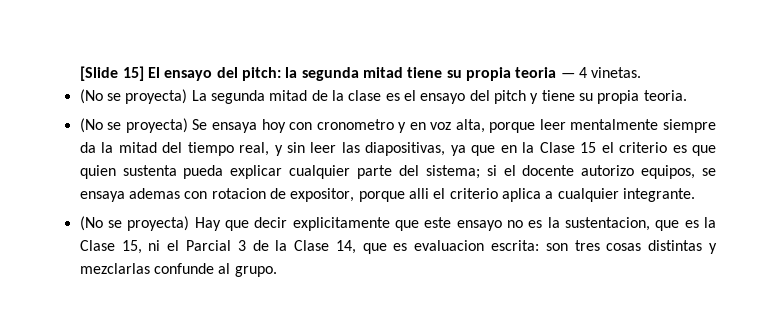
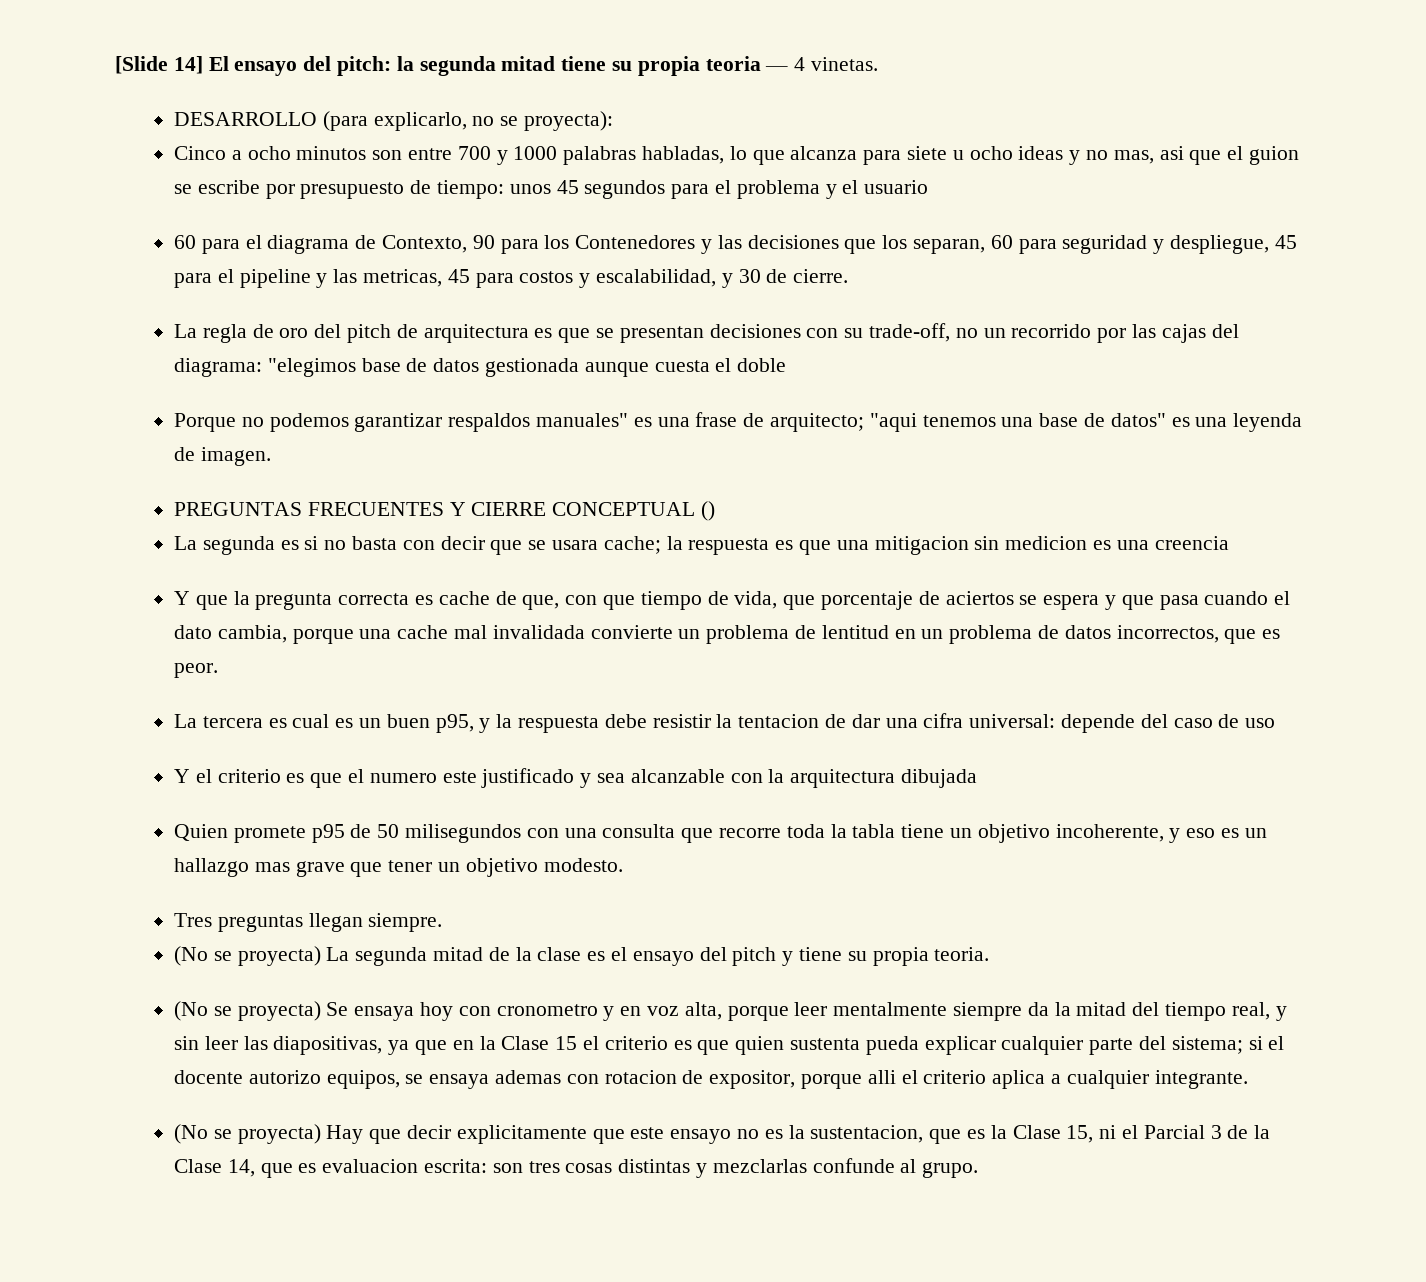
- [Slide 15] El ensayo del pitch: la segunda mitad tiene su propia teoria — 4 vinetas.
+ [Slide 14] El ensayo del pitch: la segunda mitad tiene su propia teoria — 4 vinetas.
+ DESARROLLO (para explicarlo, no se proyecta):
+ Cinco a ocho minutos son entre 700 y 1000 palabras habladas, lo que alcanza para siete u ocho ideas y no mas, asi que el guion se escribe por presupuesto de tiempo: unos 45 segundos para el problema y el usuario
+ 60 para el diagrama de Contexto, 90 para los Contenedores y las decisiones que los separan, 60 para seguridad y despliegue, 45 para el pipeline y las metricas, 45 para costos y escalabilidad, y 30 de cierre.
+ La regla de oro del pitch de arquitectura es que se presentan decisiones con su trade-off, no un recorrido por las cajas del diagrama: "elegimos base de datos gestionada aunque cuesta el doble
+ Porque no podemos garantizar respaldos manuales" es una frase de arquitecto; "aqui tenemos una base de datos" es una leyenda de imagen.
+ PREGUNTAS FRECUENTES Y CIERRE CONCEPTUAL ()
+ La segunda es si no basta con decir que se usara cache; la respuesta es que una mitigacion sin medicion es una creencia
+ Y que la pregunta correcta es cache de que, con que tiempo de vida, que porcentaje de aciertos se espera y que pasa cuando el dato cambia, porque una cache mal invalidada convierte un problema de lentitud en un problema de datos incorrectos, que es peor.
+ La tercera es cual es un buen p95, y la respuesta debe resistir la tentacion de dar una cifra universal: depende del caso de uso
+ Y el criterio es que el numero este justificado y sea alcanzable con la arquitectura dibujada
+ Quien promete p95 de 50 milisegundos con una consulta que recorre toda la tabla tiene un objetivo incoherente, y eso es un hallazgo mas grave que tener un objetivo modesto.
+ Tres preguntas llegan siempre.

